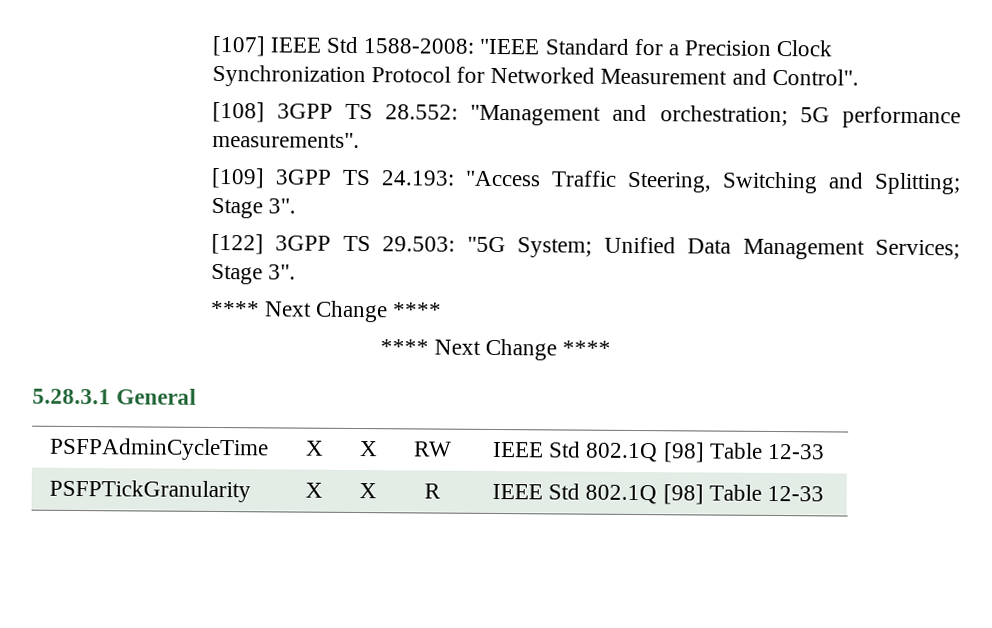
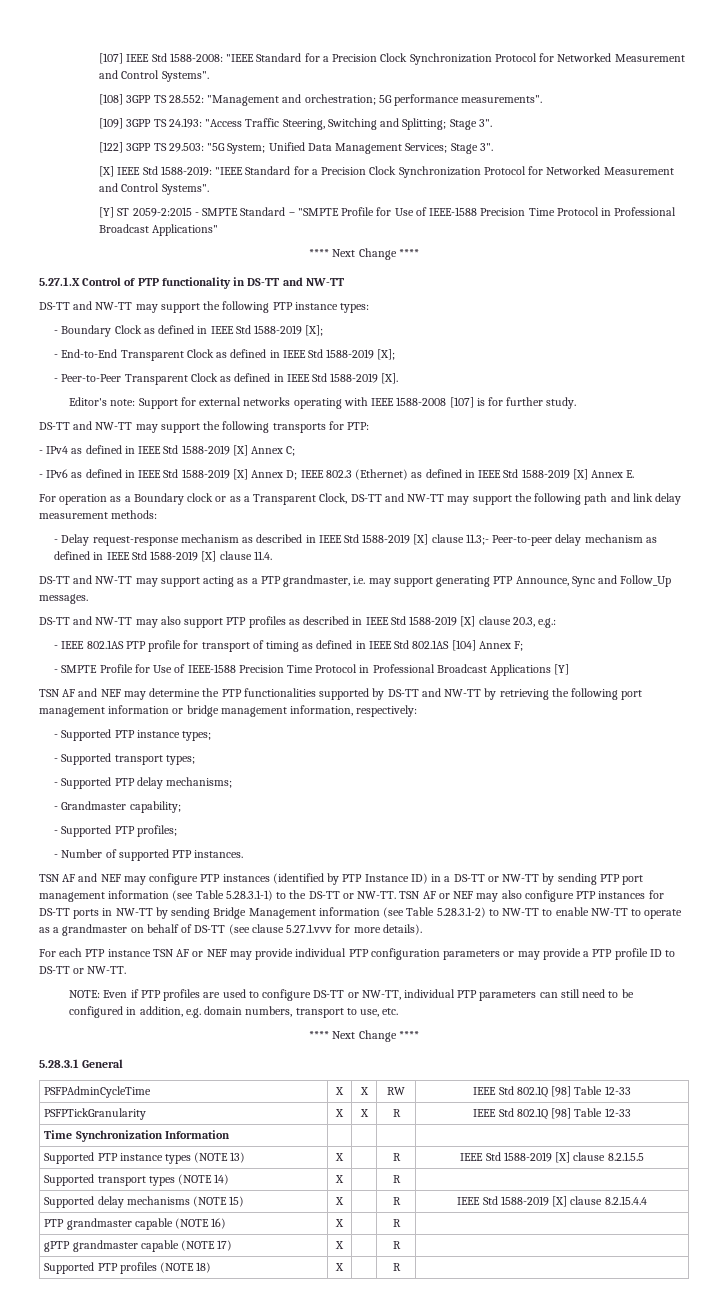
- [107] IEEE Std 1588-2008: "IEEE Standard for a Precision Clock Synchronization Protocol for Networked Measurement and Control".
+ [107] IEEE Std 1588-2008: "IEEE Standard for a Precision Clock Synchronization Protocol for Networked Measurement and Control Systems".
  [122] 3GPP TS 29.503: "5G System; Unified Data Management Services; Stage 3".
+ [X] IEEE Std 1588-2019: "IEEE Standard for a Precision Clock Synchronization Protocol for Networked Measurement and Control Systems".
+ [Y] ST 2059-2:2015 - SMPTE Standard – "SMPTE Profile for Use of IEEE-1588 Precision Time Protocol in Professional Broadcast Applications"
  **** Next Change ****
+ 5.27.1.X Control of PTP functionality in DS-TT and NW-TT
+ DS-TT and NW-TT may support the following PTP instance types:
+ - Boundary Clock as defined in IEEE Std 1588-2019 [X];
+ - End-to-End Transparent Clock as defined in IEEE Std 1588-2019 [X];
+ - Peer-to-Peer Transparent Clock as defined in IEEE Std 1588-2019 [X].
+ Editor's note: Support for external networks operating with IEEE 1588-2008 [107] is for further study.
+ DS-TT and NW-TT may support the following transports for PTP:
+ - IPv4 as defined in IEEE Std 1588-2019 [X] Annex C;
+ - IPv6 as defined in IEEE Std 1588-2019 [X] Annex D; IEEE 802.3 (Ethernet) as defined in IEEE Std 1588-2019 [X] Annex E.
+ For operation as a Boundary clock or as a Transparent Clock, DS-TT and NW-TT may support the following path and link delay measurement methods:
+ - Delay request-response mechanism as described in IEEE Std 1588-2019 [X] clause 11.3;- Peer-to-peer delay mechanism as defined in IEEE Std 1588-2019 [X] clause 11.4.
+ DS-TT and NW-TT may support acting as a PTP grandmaster, i.e. may support generating PTP Announce, Sync and Follow_Up messages.
+ DS-TT and NW-TT may also support PTP profiles as described in IEEE Std 1588-2019 [X] clause 20.3, e.g.:
+ - IEEE 802.1AS PTP profile for transport of timing as defined in IEEE Std 802.1AS [104] Annex F;
+ - SMPTE Profile for Use of IEEE-1588 Precision Time Protocol in Professional Broadcast Applications [Y]
+ TSN AF and NEF may determine the PTP functionalities supported by DS-TT and NW-TT by retrieving the following port management information or bridge management information, respectively:
+ - Supported PTP instance types;
+ - Supported transport types;
+ - Supported PTP delay mechanisms;
+ - Grandmaster capability;
+ - Supported PTP profiles;
+ - Number of supported PTP instances.
+ TSN AF and NEF may configure PTP instances (identified by PTP Instance ID) in a DS-TT or NW-TT by sending PTP port management information (see Table 5.28.3.1-1) to the DS-TT or NW-TT. TSN AF or NEF may also configure PTP instances for DS-TT ports in NW-TT by sending Bridge Management information (see Table 5.28.3.1-2) to NW-TT to enable NW-TT to operate as a grandmaster on behalf of DS-TT (see clause 5.27.1.vvv for more details).
+ For each PTP instance TSN AF or NEF may provide individual PTP configuration parameters or may provide a PTP profile ID to DS-TT or NW-TT.
+ NOTE: Even if PTP profiles are used to configure DS-TT or NW-TT, individual PTP parameters can still need to be configured in addition, e.g. domain numbers, transport to use, etc.
+ Time Synchronization Information | | | |
+ Supported PTP instance types (NOTE 13) | X | | R | IEEE Std 1588-2019 [X] clause 8.2.1.5.5
+ Supported transport types (NOTE 14) | X | | R |
+ Supported delay mechanisms (NOTE 15) | X | | R | IEEE Std 1588-2019 [X] clause 8.2.15.4.4
+ PTP grandmaster capable (NOTE 16) | X | | R |
+ gPTP grandmaster capable (NOTE 17) | X | | R |
+ Supported PTP profiles (NOTE 18) | X | | R |

